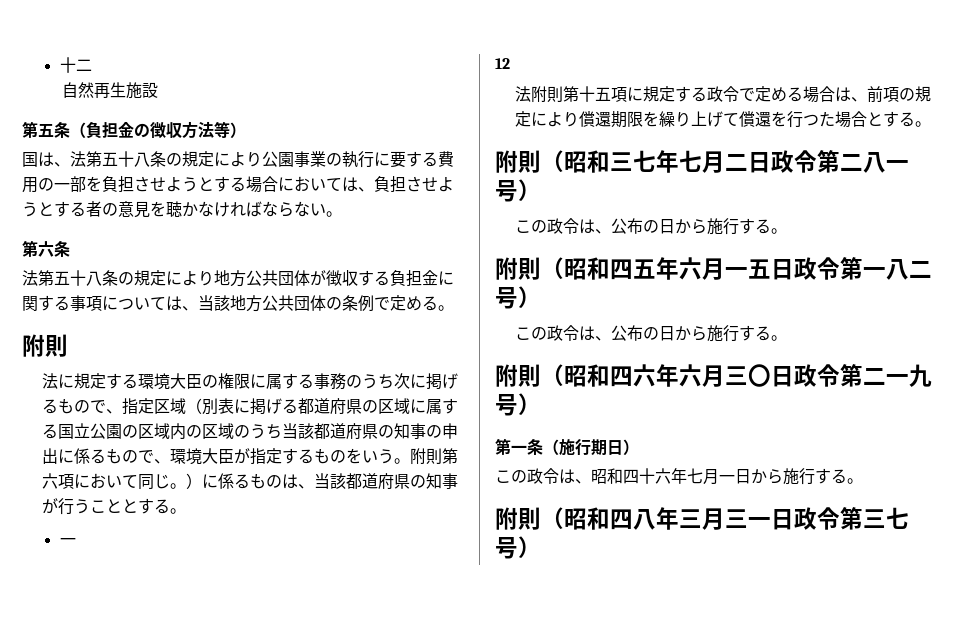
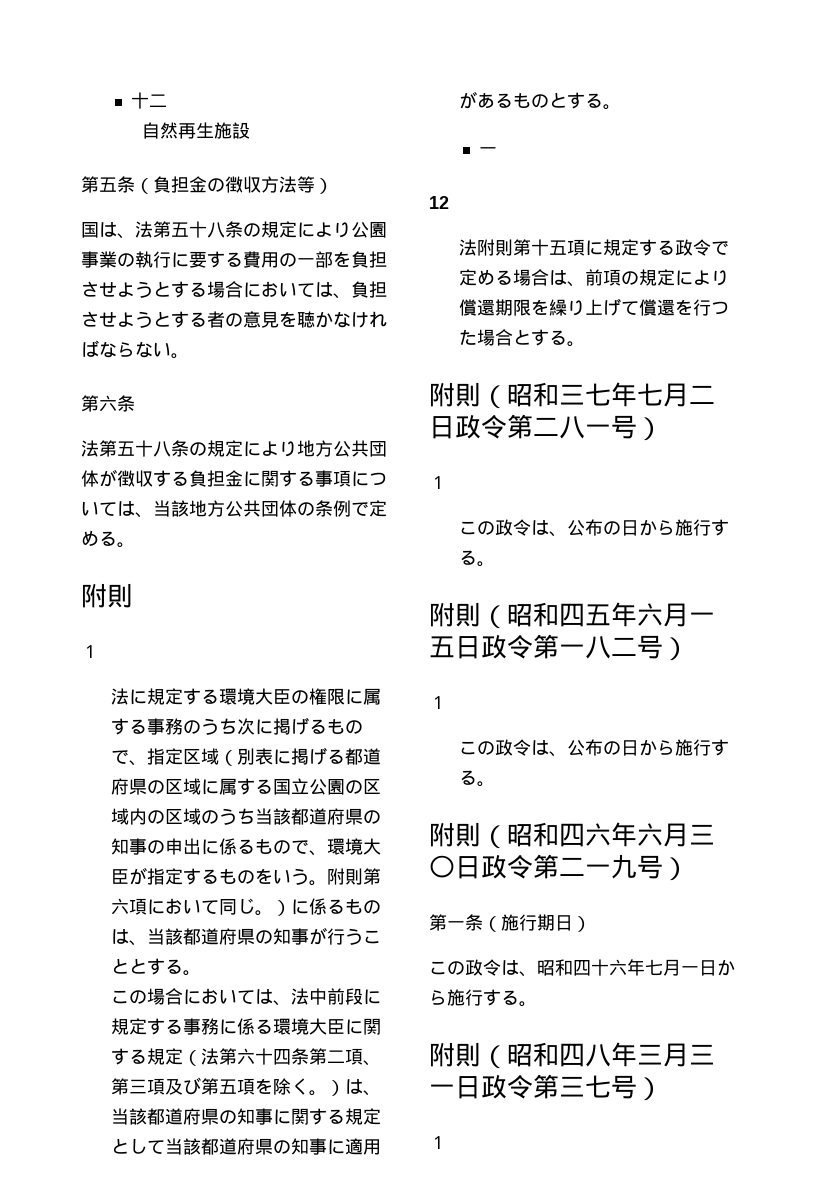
  法第五十八条の規定により地方公共団体が徴収する負担金に関する事項については、当該地方公共団体の条例で定める。
  附則
+ １
+ この場合においては、法中前段に規定する事務に係る環境大臣に関する規定（法第六十四条第二項、第三項及び第五項を除く。）は、当該都道府県の知事に関する規定として当該都道府県の知事に適用があるものとする。
  附則（昭和三七年七月二日政令第二八一号）
+ １
  附則（昭和四五年六月一五日政令第一八二号）
+ １
  附則（昭和四八年三月三一日政令第三七号）
+ １

